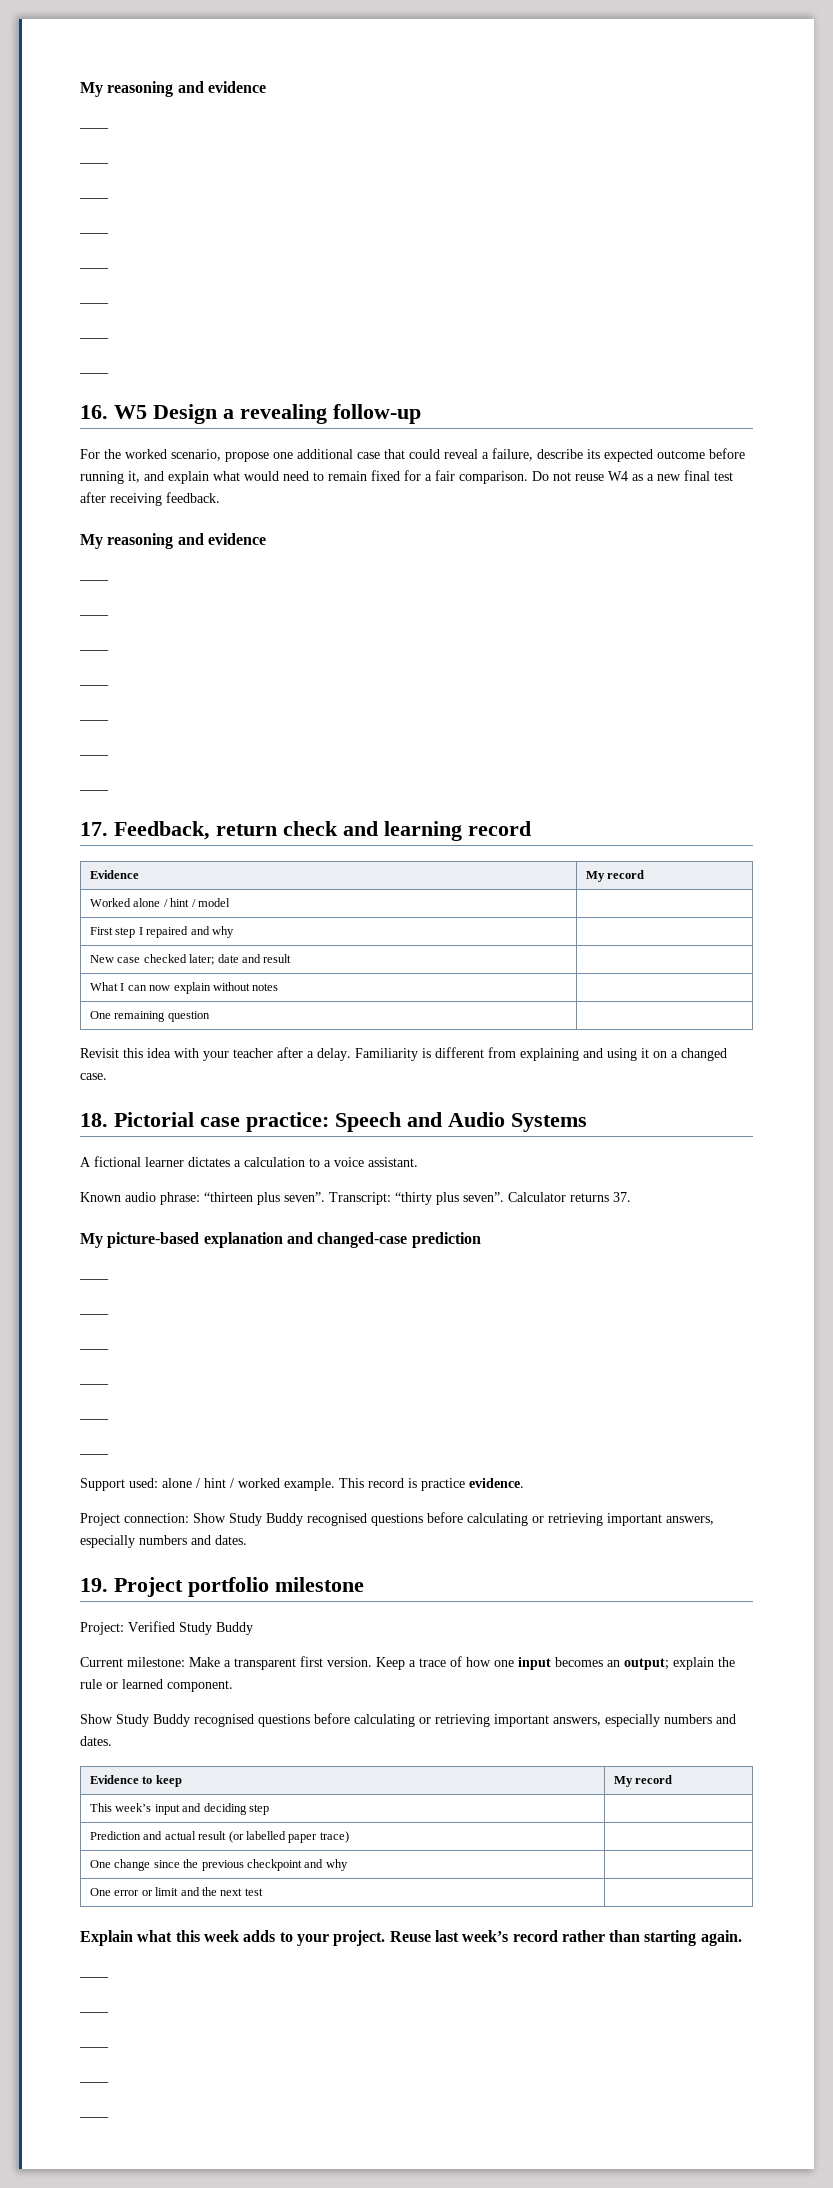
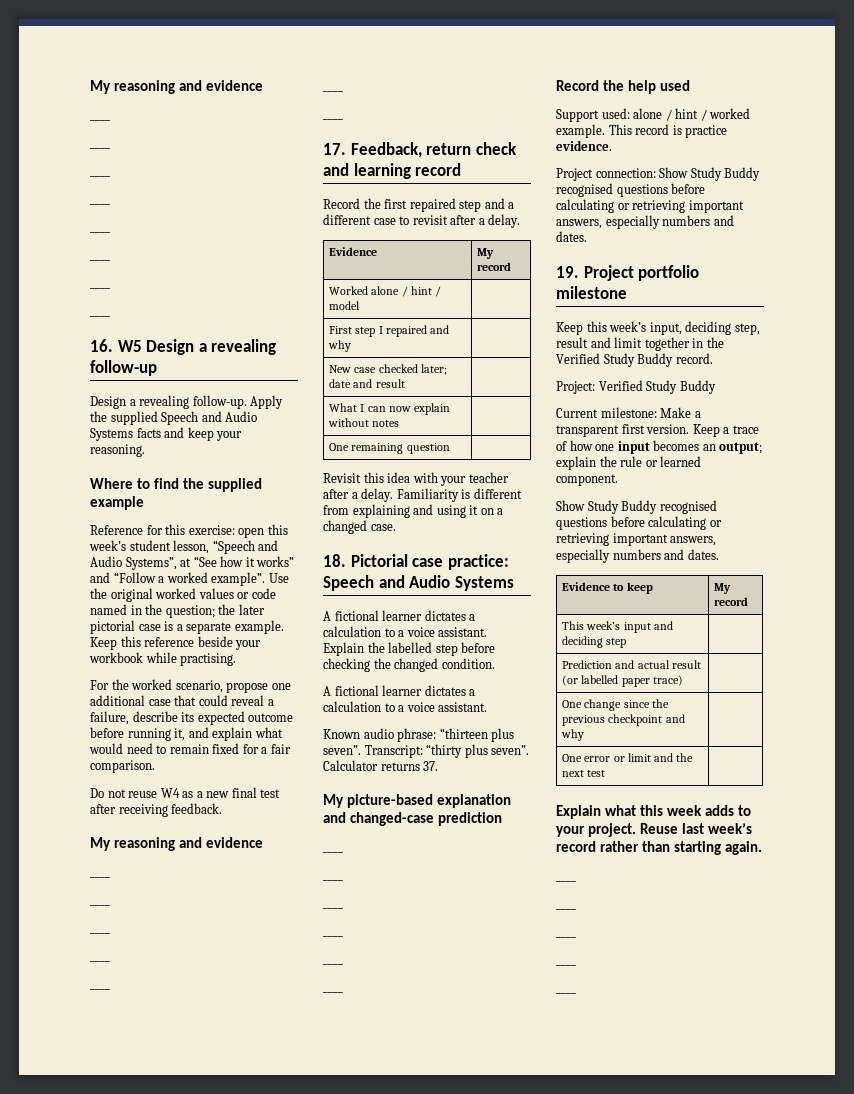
+ Design a revealing follow-up. Apply the supplied Speech and Audio Systems facts and keep your reasoning.
+ Where to find the supplied example
+ Reference for this exercise: open this week’s student lesson, “Speech and Audio Systems”, at “See how it works” and “Follow a worked example”. Use the original worked values or code named in the question; the later pictorial case is a separate example. Keep this reference beside your workbook while practising.
- For the worked scenario, propose one additional case that could reveal a failure, describe its expected outcome before running it, and explain what would need to remain fixed for a fair comparison. Do not reuse W4 as a new final test after receiving feedback.
+ For the worked scenario, propose one additional case that could reveal a failure, describe its expected outcome before running it, and explain what would need to remain fixed for a fair comparison.
+ Do not reuse W4 as a new final test after receiving feedback.
+ Record the first repaired step and a different case to revisit after a delay.
+ A fictional learner dictates a calculation to a voice assistant. Explain the labelled step before checking the changed condition.
+ Record the help used
+ Keep this week’s input, deciding step, result and limit together in the Verified Study Buddy record.

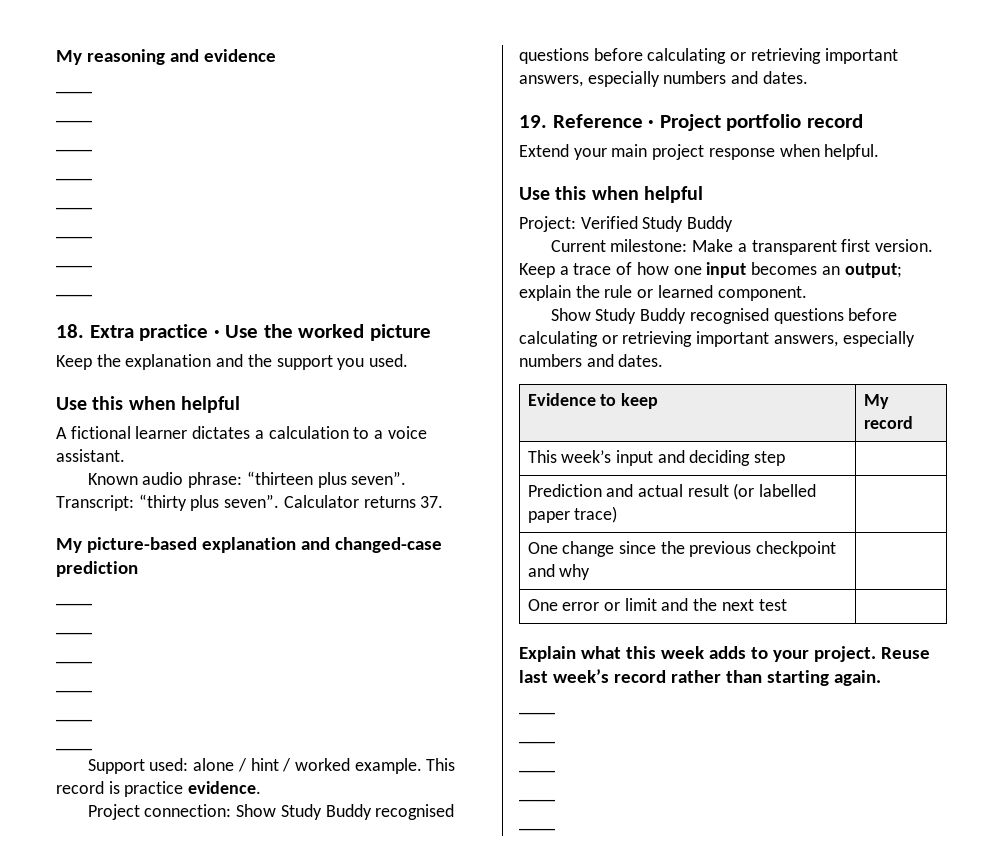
- 16. W5 Design a revealing follow-up
- Design a revealing follow-up. Apply the supplied Speech and Audio Systems facts and keep your reasoning.
- Where to find the supplied example
- Reference for this exercise: open this week’s student lesson, “Speech and Audio Systems”, at “See how it works” and “Follow a worked example”. Use the original worked values or code named in the question; the later pictorial case is a separate example. Keep this reference beside your workbook while practising.
- For the worked scenario, propose one additional case that could reveal a failure, describe its expected outcome before running it, and explain what would need to remain fixed for a fair comparison.
- Do not reuse W4 as a new final test after receiving feedback.
- My reasoning and evidence
- ____
- ____
- ____
- ____
- ____
- ____
- ____
- 17. Feedback, return check and learning record
- Record the first repaired step and a different case to revisit after a delay.
- Evidence | My record
- Worked alone / hint / model |
- First step I repaired and why |
- New case checked later; date and result |
- What I can now explain without notes |
- One remaining question |
- Revisit this idea with your teacher after a delay. Familiarity is different from explaining and using it on a changed case.
- 18. Pictorial case practice: Speech and Audio Systems
- A fictional learner dictates a calculation to a voice assistant. Explain the labelled step before checking the changed condition.
+ 18. Extra practice · Use the worked picture
+ Keep the explanation and the support you used.
+ Use this when helpful
- Record the help used
- 19. Project portfolio milestone
- Keep this week’s input, deciding step, result and limit together in the Verified Study Buddy record.
+ 19. Reference · Project portfolio record
+ Extend your main project response when helpful.
+ Use this when helpful

